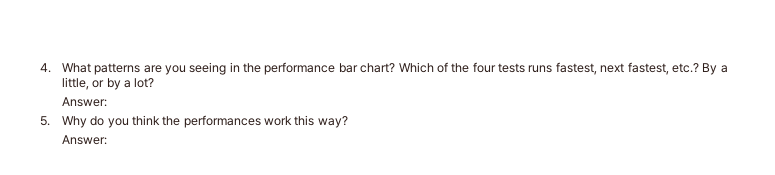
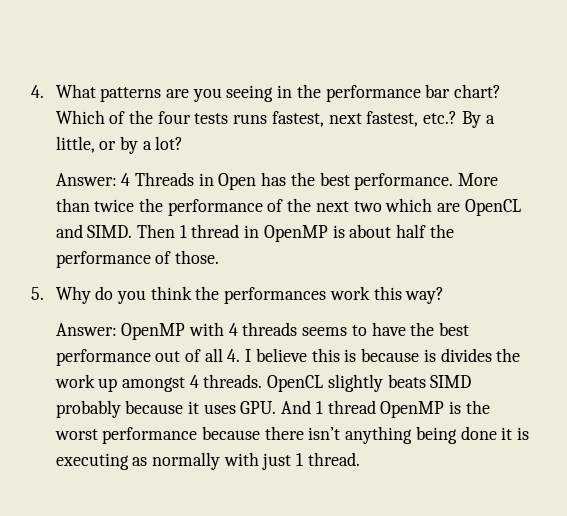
  By a little, or by a lot?
- Answer:
+ Answer: 4 Threads in Open has the best performance. More than twice the performance of the next two which are OpenCL and SIMD. Then 1 thread in OpenMP is about half the performance of those.
  5. Why do you think the performances work this way?
- Answer:
+ Answer: OpenMP with 4 threads seems to have the best performance out of all 4. I believe this is because is divides the work up amongst 4 threads. OpenCL slightly beats SIMD probably because it uses GPU. And 1 thread OpenMP is the worst performance because there isn’t anything being done it is executing as normally with just 1 thread.

